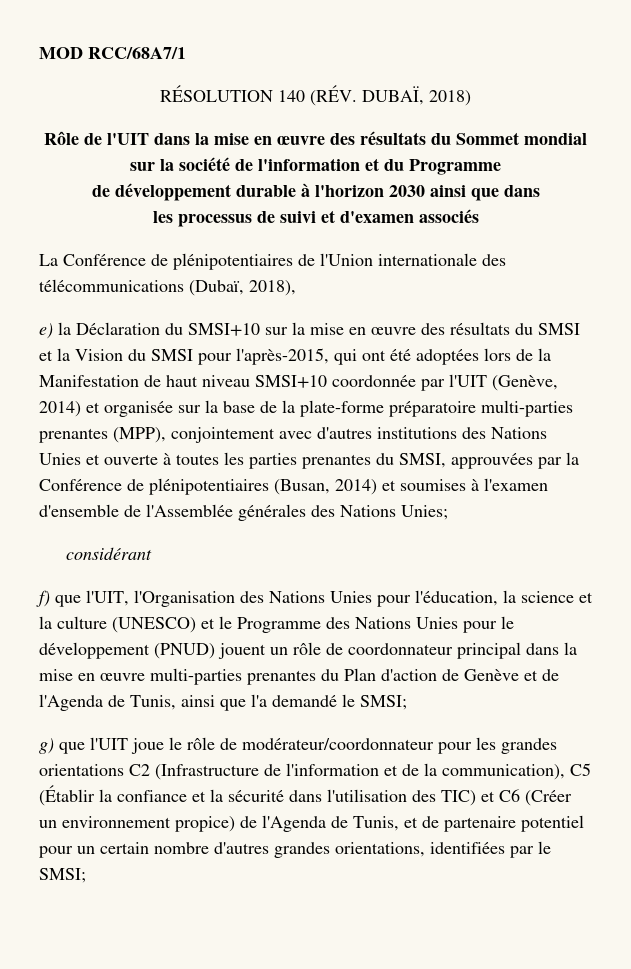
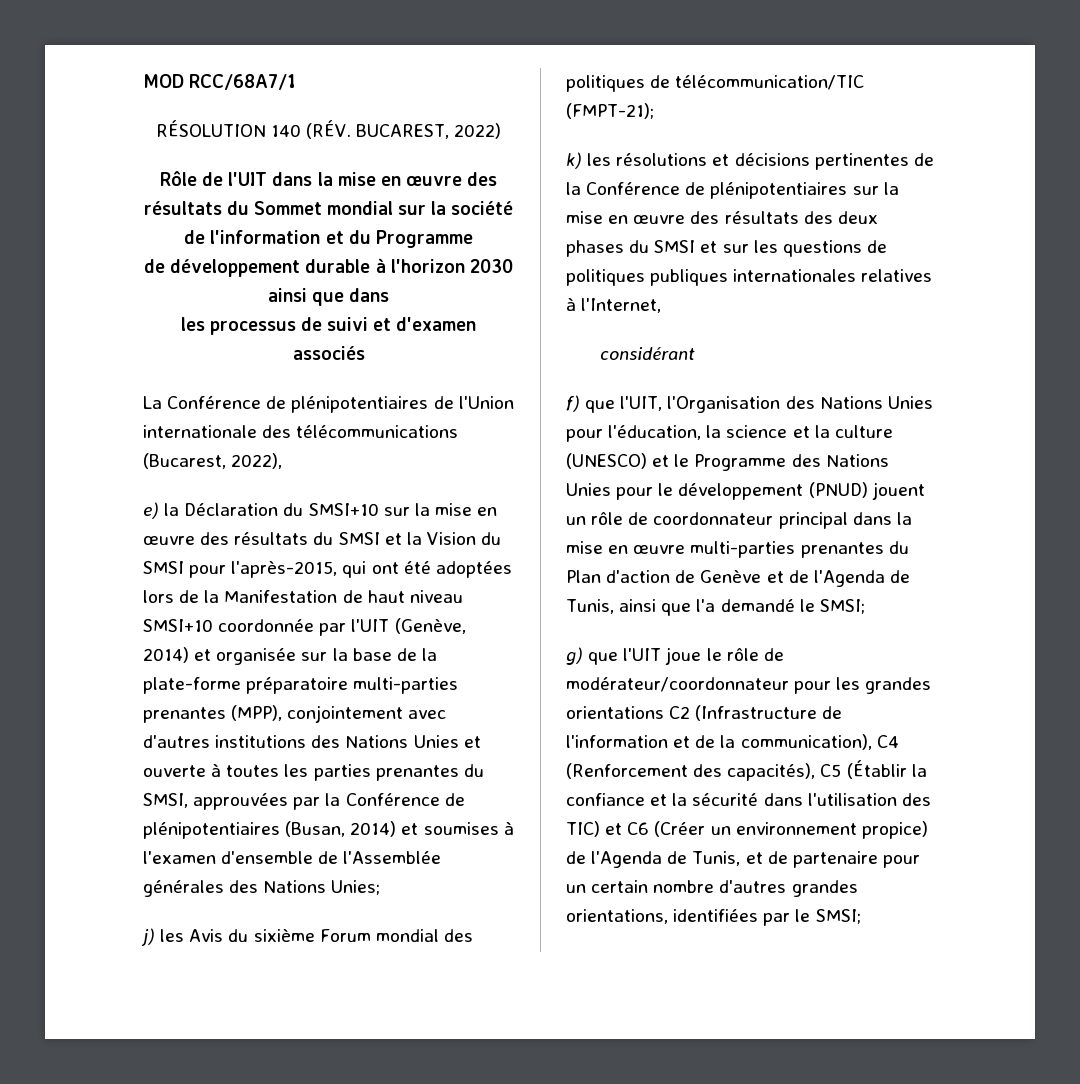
- RÉSOLUTION 140 (RÉV. DUBAÏ, 2018)
+ RÉSOLUTION 140 (RÉV. BUCAREST, 2022)
- La Conférence de plénipotentiaires de l'Union internationale des télécommunications (Dubaï, 2018),
+ La Conférence de plénipotentiaires de l'Union internationale des télécommunications (Bucarest, 2022),
+ j) les Avis du sixième Forum mondial des politiques de télécommunication/TIC (FMPT-21);
+ k) les résolutions et décisions pertinentes de la Conférence de plénipotentiaires sur la mise en œuvre des résultats des deux phases du SMSI et sur les questions de politiques publiques internationales relatives à l'Internet,
- g) que l'UIT joue le rôle de modérateur/coordonnateur pour les grandes orientations C2 (Infrastructure de l'information et de la communication), C5 (Établir la confiance et la sécurité dans l'utilisation des TIC) et C6 (Créer un environnement propice) de l'Agenda de Tunis, et de partenaire potentiel pour un certain nombre d'autres grandes orientations, identifiées par le SMSI;
+ g) que l'UIT joue le rôle de modérateur/coordonnateur pour les grandes orientations C2 (Infrastructure de l'information et de la communication), C4 (Renforcement des capacités), C5 (Établir la confiance et la sécurité dans l'utilisation des TIC) et C6 (Créer un environnement propice) de l'Agenda de Tunis, et de partenaire pour un certain nombre d'autres grandes orientations, identifiées par le SMSI;

